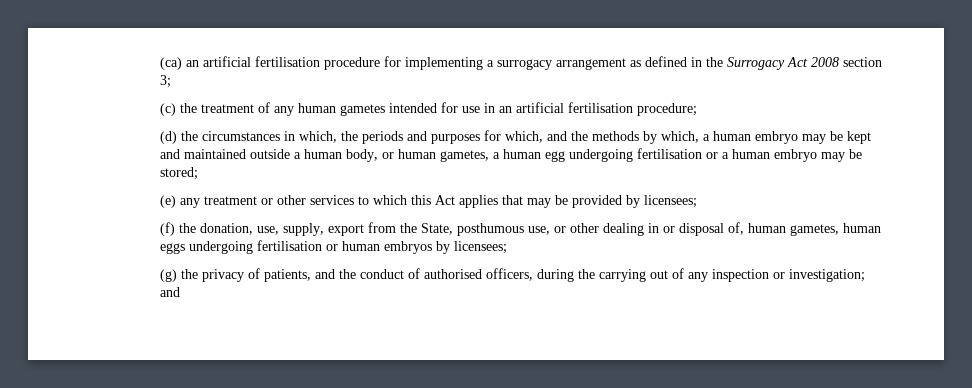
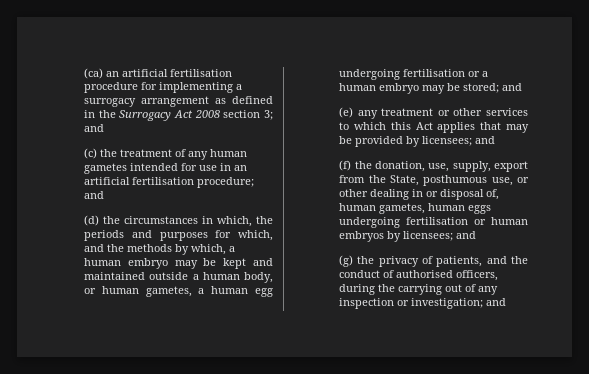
- (ca) an artificial fertilisation procedure for implementing a surrogacy arrangement as defined in the Surrogacy Act 2008 section 3;
+ (ca) an artificial fertilisation procedure for implementing a surrogacy arrangement as defined in the Surrogacy Act 2008 section 3; and
- (c) the treatment of any human gametes intended for use in an artificial fertilisation procedure;
+ (c) the treatment of any human gametes intended for use in an artificial fertilisation procedure; and
- (d) the circumstances in which, the periods and purposes for which, and the methods by which, a human embryo may be kept and maintained outside a human body, or human gametes, a human egg undergoing fertilisation or a human embryo may be stored;
+ (d) the circumstances in which, the periods and purposes for which, and the methods by which, a human embryo may be kept and maintained outside a human body, or human gametes, a human egg undergoing fertilisation or a human embryo may be stored; and
- (e) any treatment or other services to which this Act applies that may be provided by licensees;
+ (e) any treatment or other services to which this Act applies that may be provided by licensees; and
- (f) the donation, use, supply, export from the State, posthumous use, or other dealing in or disposal of, human gametes, human eggs undergoing fertilisation or human embryos by licensees;
+ (f) the donation, use, supply, export from the State, posthumous use, or other dealing in or disposal of, human gametes, human eggs undergoing fertilisation or human embryos by licensees; and

